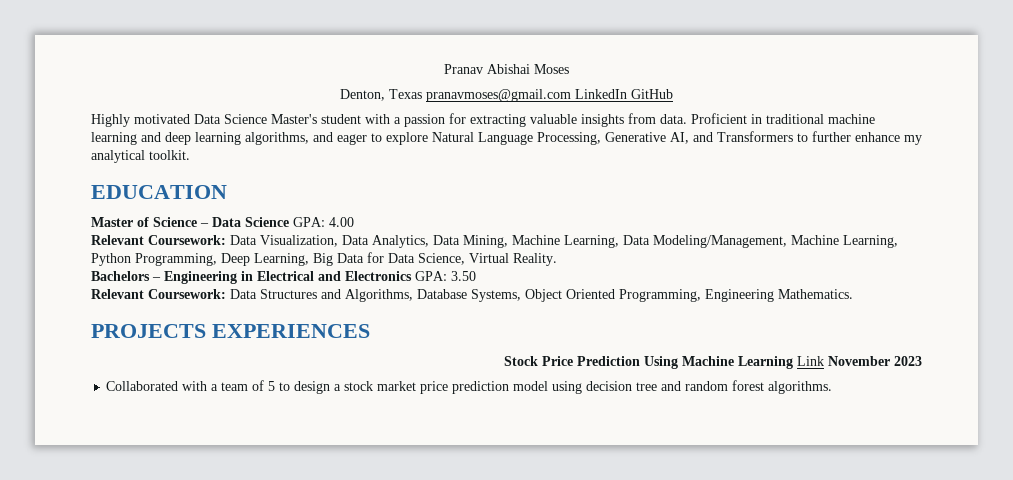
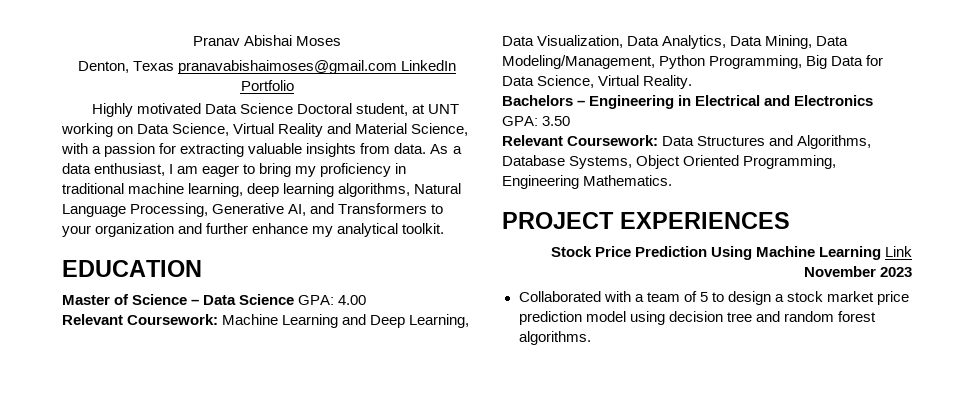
- Denton, Texas pranavmoses@gmail.com LinkedIn GitHub
+ Denton, Texas pranavabishaimoses@gmail.com LinkedIn Portfolio
- Highly motivated Data Science Master's student with a passion for extracting valuable insights from data.
+ Highly motivated Data Science Doctoral student, at UNT working on Data Science, Virtual Reality and Material Science, with a passion for extracting valuable insights from data.
- Proficient in traditional machine learning and deep learning algorithms, and eager to explore Natural Language Processing, Generative AI, and Transformers to further enhance my analytical toolkit.
+ As a data enthusiast, I am eager to bring my proficiency in traditional machine learning, deep learning algorithms, Natural Language Processing, Generative AI, and Transformers to your organization and further enhance my analytical toolkit.
- Relevant Coursework: Data Visualization, Data Analytics, Data Mining, Machine Learning, Data Modeling/Management, Machine Learning, Python Programming, Deep Learning, Big Data for Data Science, Virtual Reality.
+ Relevant Coursework: Machine Learning and Deep Learning, Data Visualization, Data Analytics, Data Mining, Data Modeling/Management, Python Programming, Big Data for Data Science, Virtual Reality.
- PROJECTS EXPERIENCES
+ PROJECT EXPERIENCES

